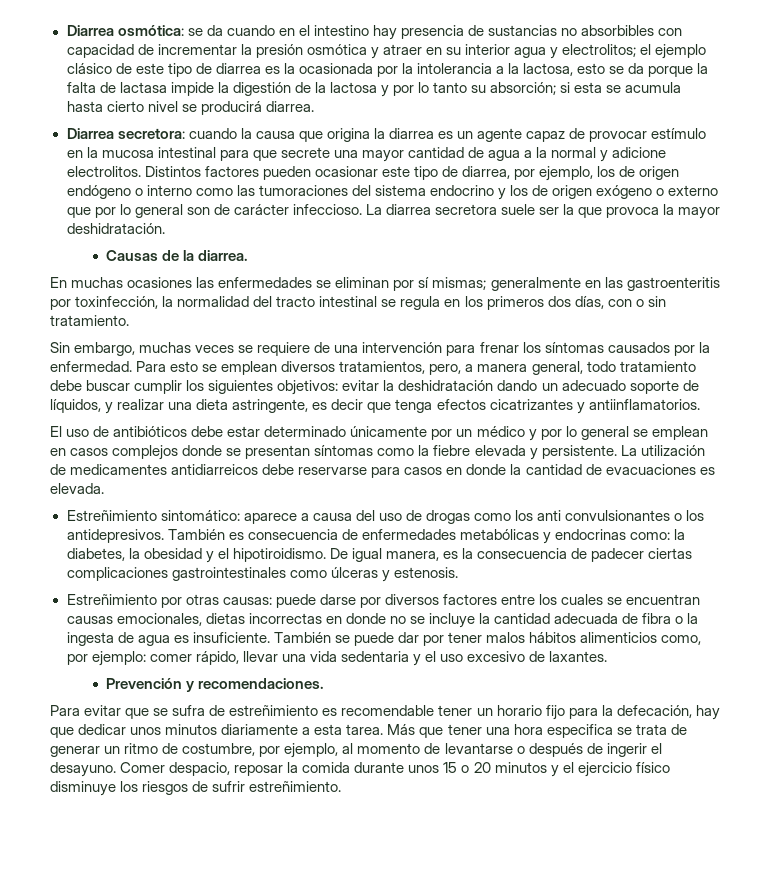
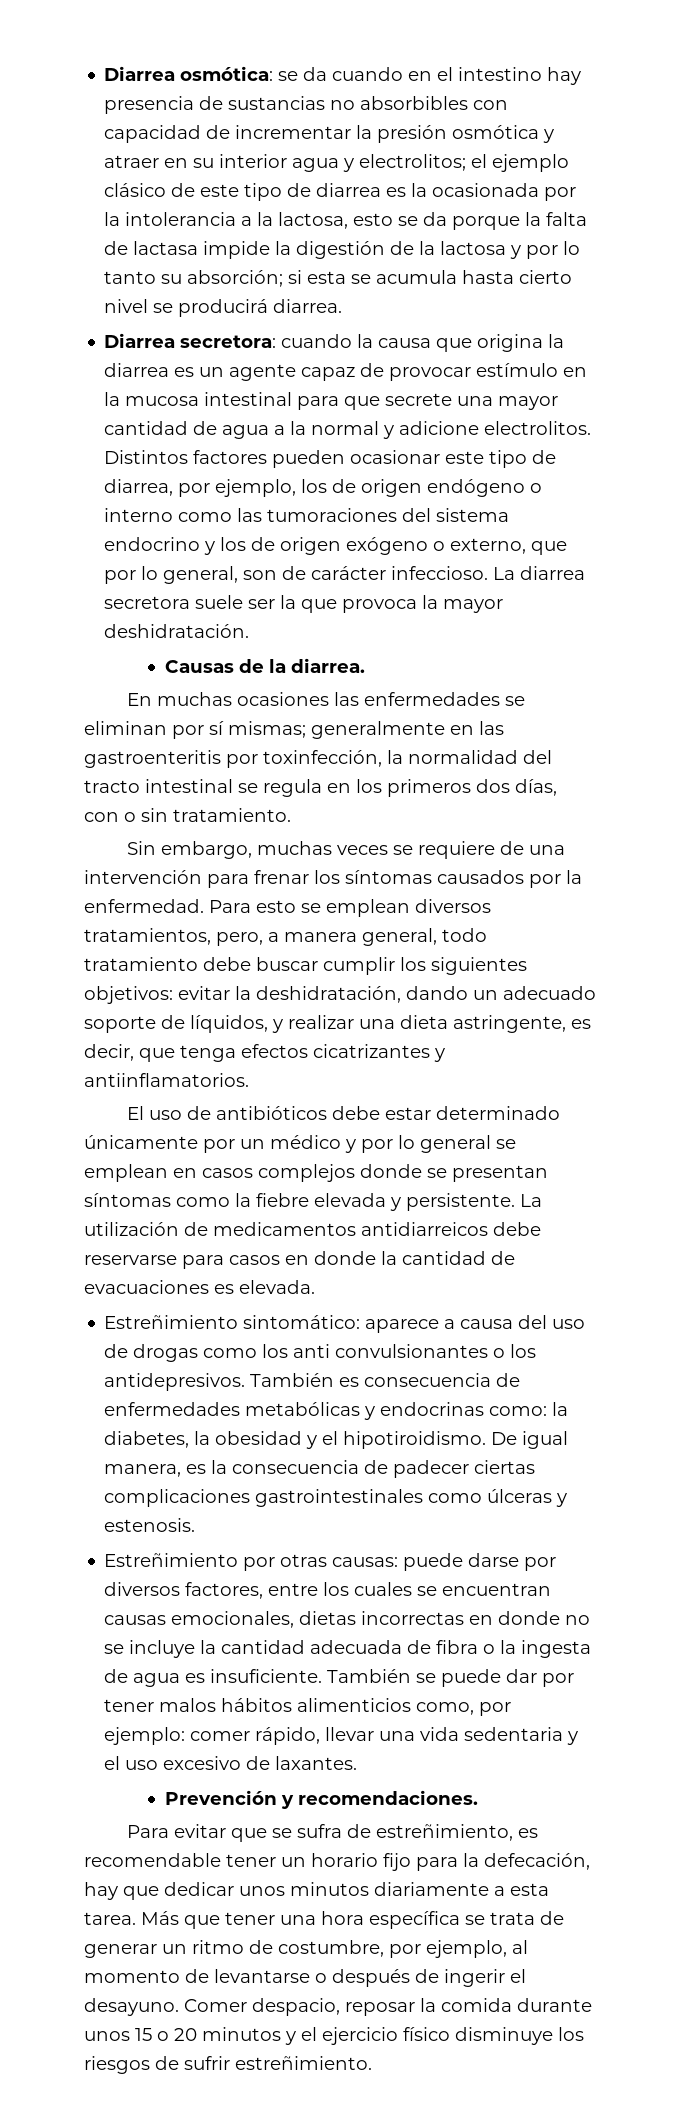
- Distintos factores pueden ocasionar este tipo de diarrea, por ejemplo, los de origen endógeno o interno como las tumoraciones del sistema endocrino y los de origen exógeno o externo que por lo general son de carácter infeccioso.
+ Distintos factores pueden ocasionar este tipo de diarrea, por ejemplo, los de origen endógeno o interno como las tumoraciones del sistema endocrino y los de origen exógeno o externo, que por lo general, son de carácter infeccioso.
- Para esto se emplean diversos tratamientos, pero, a manera general, todo tratamiento debe buscar cumplir los siguientes objetivos: evitar la deshidratación dando un adecuado soporte de líquidos, y realizar una dieta astringente, es decir que tenga efectos cicatrizantes y antiinflamatorios.
+ Para esto se emplean diversos tratamientos, pero, a manera general, todo tratamiento debe buscar cumplir los siguientes objetivos: evitar la deshidratación, dando un adecuado soporte de líquidos, y realizar una dieta astringente, es decir, que tenga efectos cicatrizantes y antiinflamatorios.
- La utilización de medicamentes antidiarreicos debe reservarse para casos en donde la cantidad de evacuaciones es elevada.
+ La utilización de medicamentos antidiarreicos debe reservarse para casos en donde la cantidad de evacuaciones es elevada.
- Estreñimiento por otras causas: puede darse por diversos factores entre los cuales se encuentran causas emocionales, dietas incorrectas en donde no se incluye la cantidad adecuada de fibra o la ingesta de agua es insuficiente.
+ Estreñimiento por otras causas: puede darse por diversos factores, entre los cuales se encuentran causas emocionales, dietas incorrectas en donde no se incluye la cantidad adecuada de fibra o la ingesta de agua es insuficiente.
- Para evitar que se sufra de estreñimiento es recomendable tener un horario fijo para la defecación, hay que dedicar unos minutos diariamente a esta tarea.
+ Para evitar que se sufra de estreñimiento, es recomendable tener un horario fijo para la defecación, hay que dedicar unos minutos diariamente a esta tarea.
- Más que tener una hora especifica se trata de generar un ritmo de costumbre, por ejemplo, al momento de levantarse o después de ingerir el desayuno.
+ Más que tener una hora específica se trata de generar un ritmo de costumbre, por ejemplo, al momento de levantarse o después de ingerir el desayuno.

